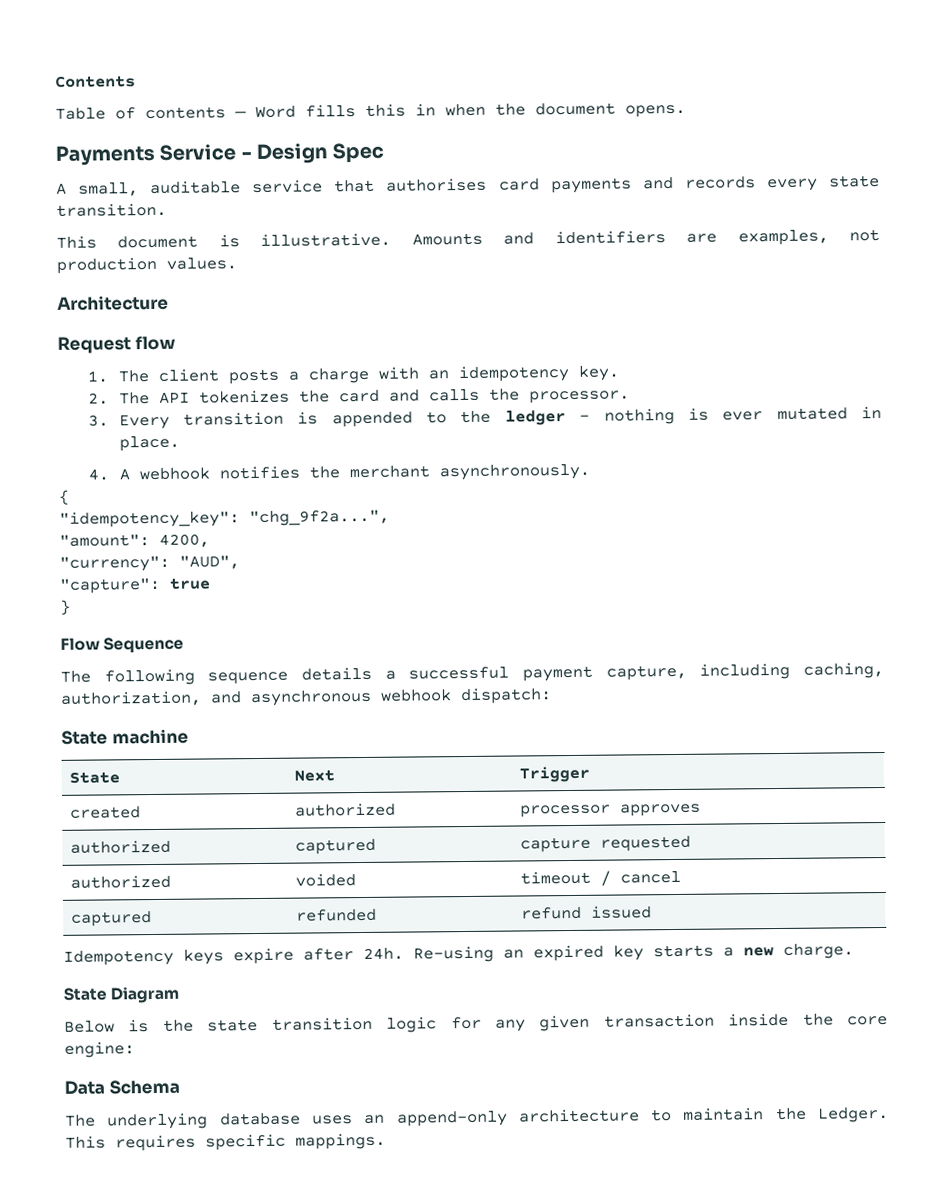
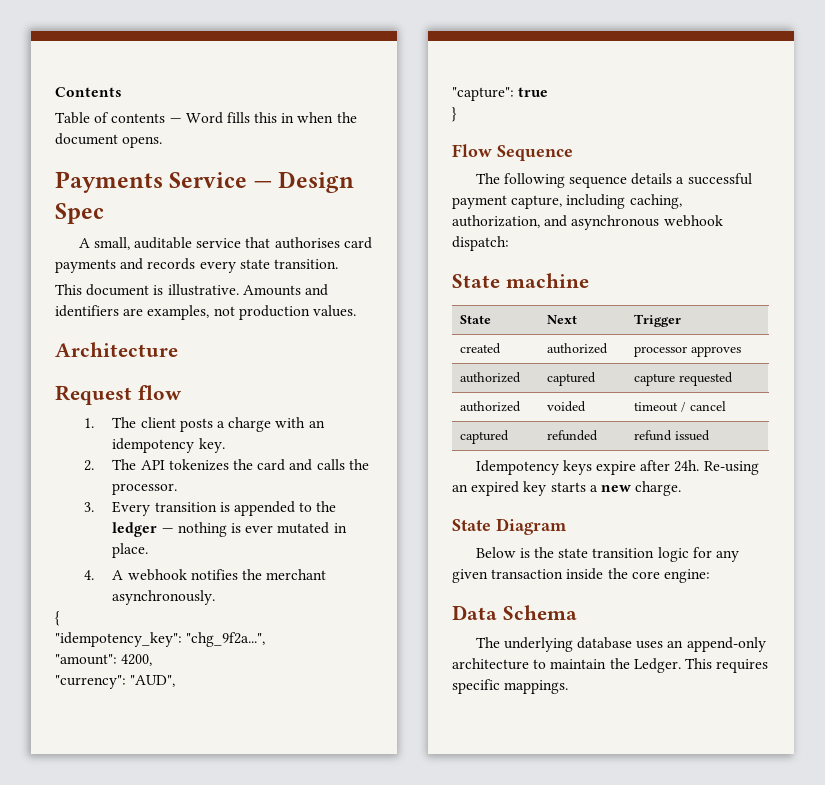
- Payments Service - Design Spec
+ Payments Service — Design Spec
- 3. Every transition is appended to the ledger - nothing is ever mutated in place.
+ 3. Every transition is appended to the ledger — nothing is ever mutated in place.

